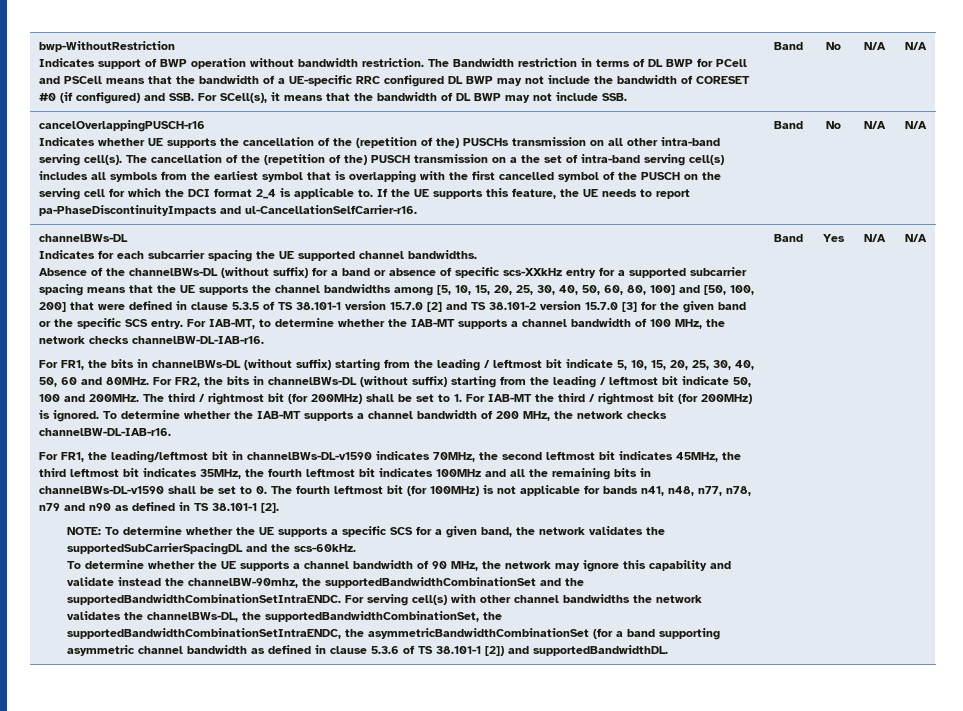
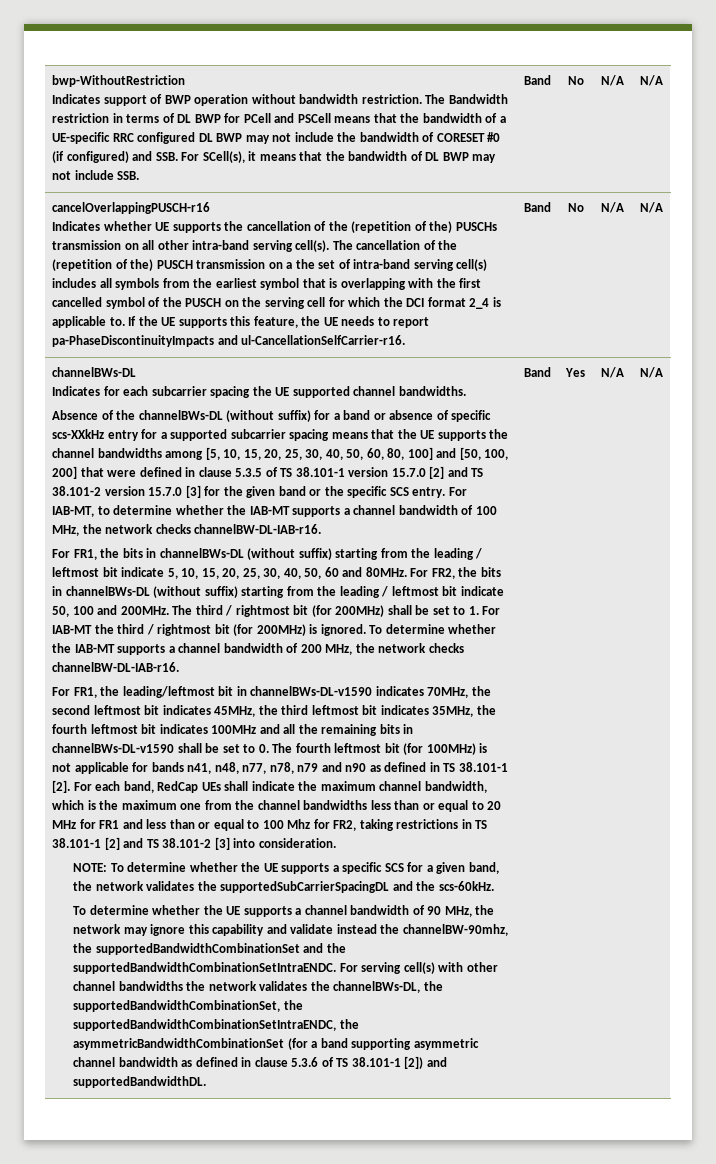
+ For each band, RedCap UEs shall indicate the maximum channel bandwidth, which is the maximum one from the channel bandwidths less than or equal to 20 MHz for FR1 and less than or equal to 100 Mhz for FR2, taking restrictions in TS 38.101-1 [2] and TS 38.101-2 [3] into consideration.

